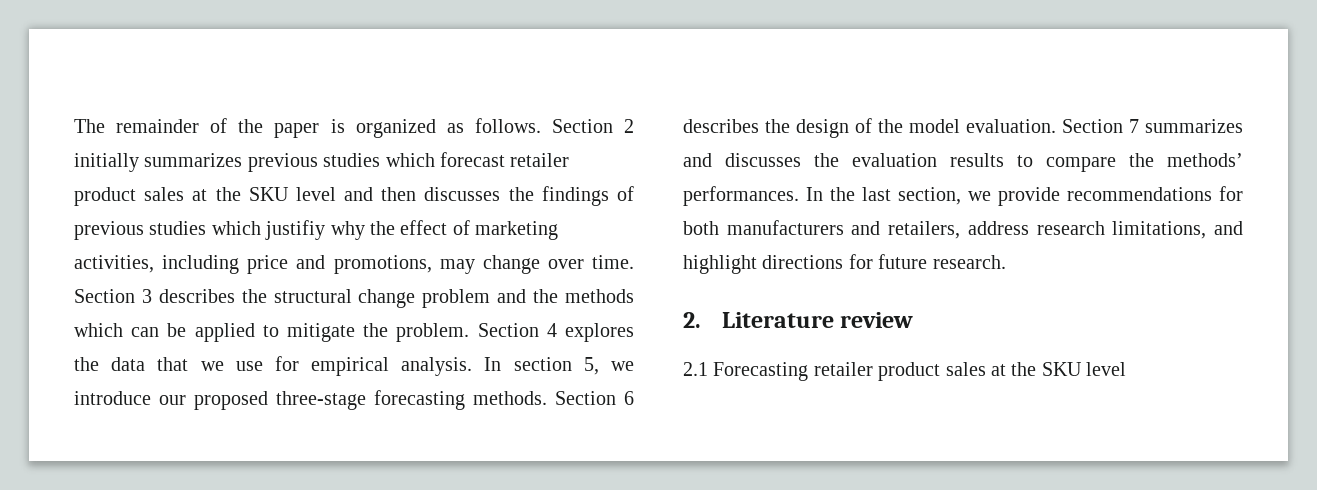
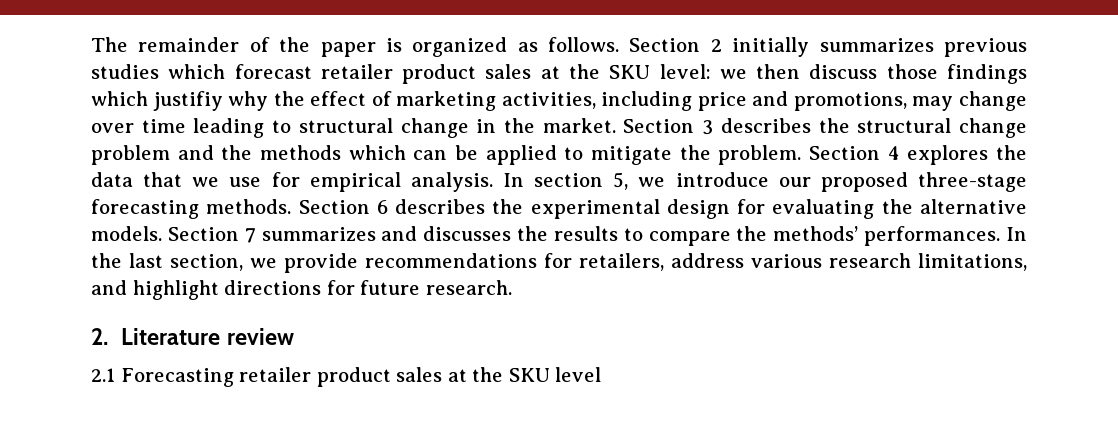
- Section 2 initially summarizes previous studies which forecast retailer product sales at the SKU level and then discusses the findings of previous studies which justifiy why the effect of marketing activities, including price and promotions, may change over time.
+ Section 2 initially summarizes previous studies which forecast retailer product sales at the SKU level: we then discuss those findings which justifiy why the effect of marketing activities, including price and promotions, may change over time leading to structural change in the market.
- Section 6 describes the design of the model evaluation.
+ Section 6 describes the experimental design for evaluating the alternative models.
- Section 7 summarizes and discusses the evaluation results to compare the methods’ performances.
+ Section 7 summarizes and discusses the results to compare the methods’ performances.
- In the last section, we provide recommendations for both manufacturers and retailers, address research limitations, and highlight directions for future research.
+ In the last section, we provide recommendations for retailers, address various research limitations, and highlight directions for future research.

